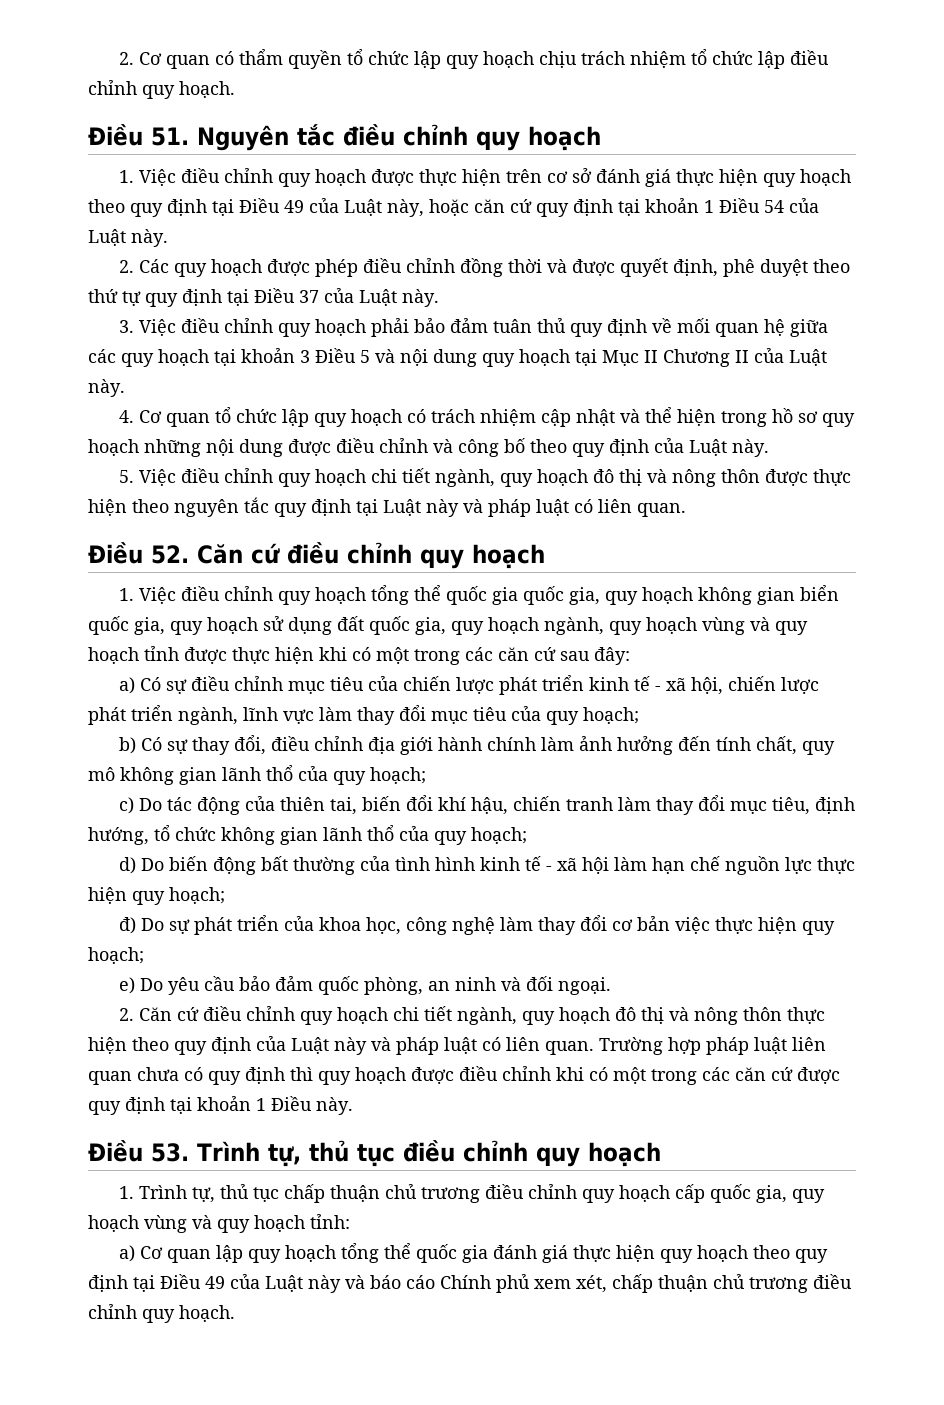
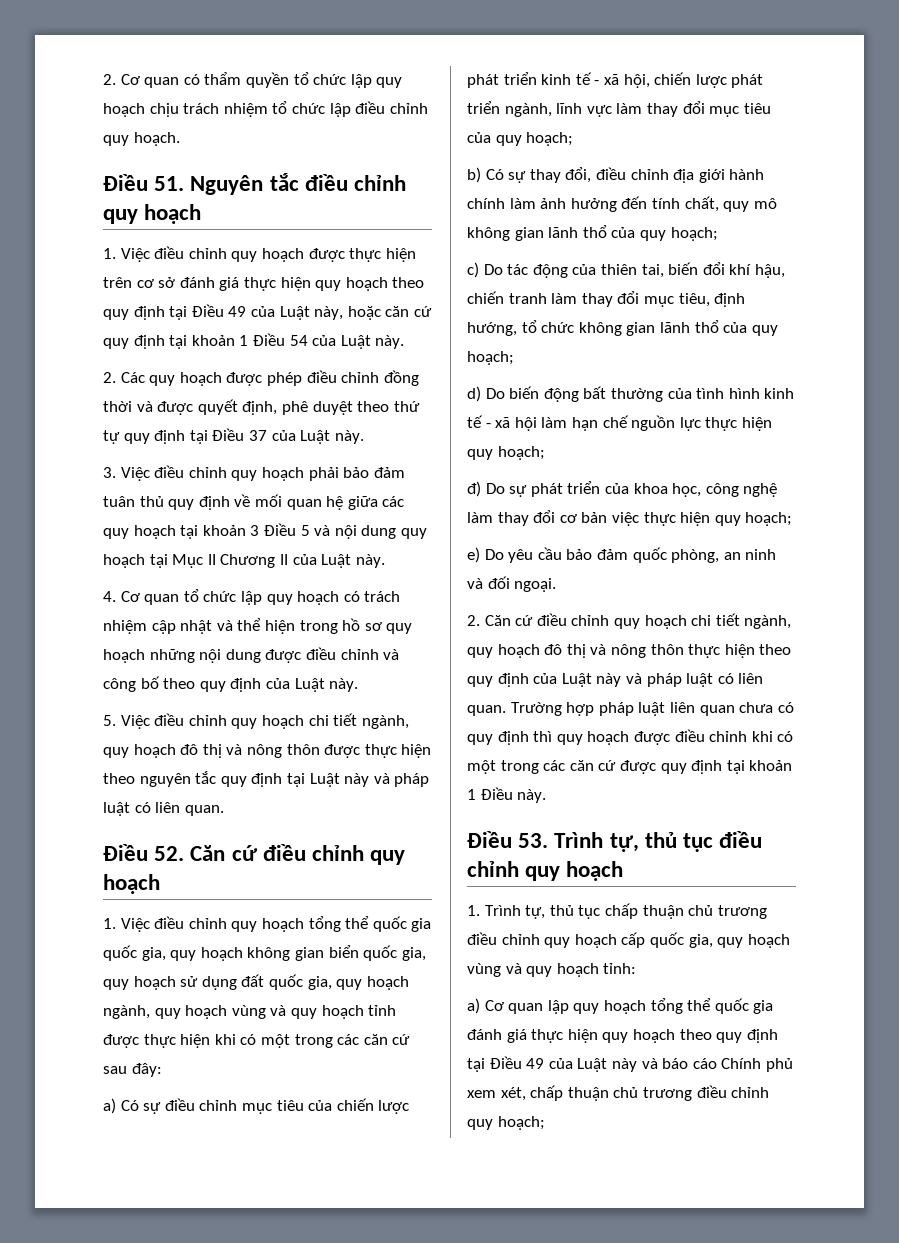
- a) Cơ quan lập quy hoạch tổng thể quốc gia đánh giá thực hiện quy hoạch theo quy định tại Điều 49 của Luật này và báo cáo Chính phủ xem xét, chấp thuận chủ trương điều chỉnh quy hoạch.
+ a) Cơ quan lập quy hoạch tổng thể quốc gia đánh giá thực hiện quy hoạch theo quy định tại Điều 49 của Luật này và báo cáo Chính phủ xem xét, chấp thuận chủ trương điều chỉnh quy hoạch;

